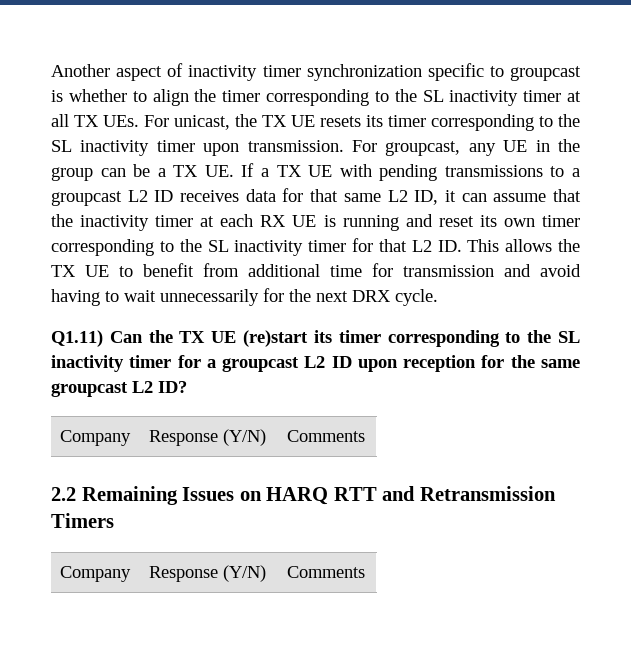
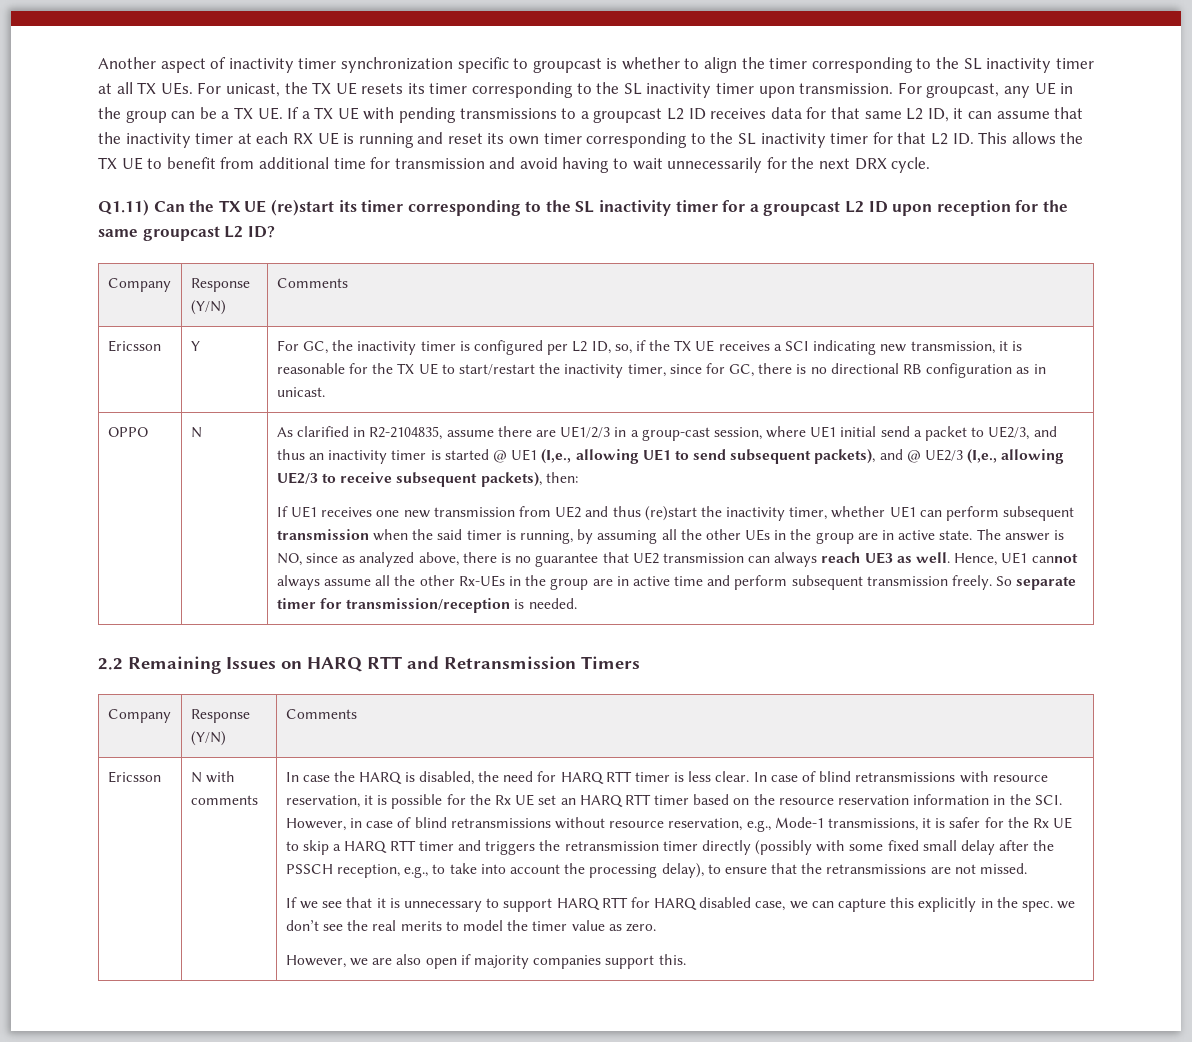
+ Ericsson | Y | For GC, the inactivity timer is configured per L2 ID, so, if the TX UE receives a SCI indicating new transmission, it is reasonable for the TX UE to start/restart the inactivity timer, since for GC, there is no directional RB configuration as in unicast.
+ OPPO | N | As clarified in R2-2104835, assume there are UE1/2/3 in a group-cast session, where UE1 initial send a packet to UE2/3, and thus an inactivity timer is started @ UE1 (I,e., allowing UE1 to send subsequent packets), and @ UE2/3 (I,e., allowing UE2/3 to receive subsequent packets), then:
+ If UE1 receives one new transmission from UE2 and thus (re)start the inactivity timer, whether UE1 can perform subsequent transmission when the said timer is running, by assuming all the other UEs in the group are in active state. The answer is NO, since as analyzed above, there is no guarantee that UE2 transmission can always reach UE3 as well. Hence, UE1 cannot always assume all the other Rx-UEs in the group are in active time and perform subsequent transmission freely. So separate timer for transmission/reception is needed.
+ Ericsson | N with comments | In case the HARQ is disabled, the need for HARQ RTT timer is less clear. In case of blind retransmissions with resource reservation, it is possible for the Rx UE set an HARQ RTT timer based on the resource reservation information in the SCI. However, in case of blind retransmissions without resource reservation, e.g., Mode-1 transmissions, it is safer for the Rx UE to skip a HARQ RTT timer and triggers the retransmission timer directly (possibly with some fixed small delay after the PSSCH reception, e.g., to take into account the processing delay), to ensure that the retransmissions are not missed.
+ If we see that it is unnecessary to support HARQ RTT for HARQ disabled case, we can capture this explicitly in the spec. we don’t see the real merits to model the timer value as zero.
+ However, we are also open if majority companies support this.

